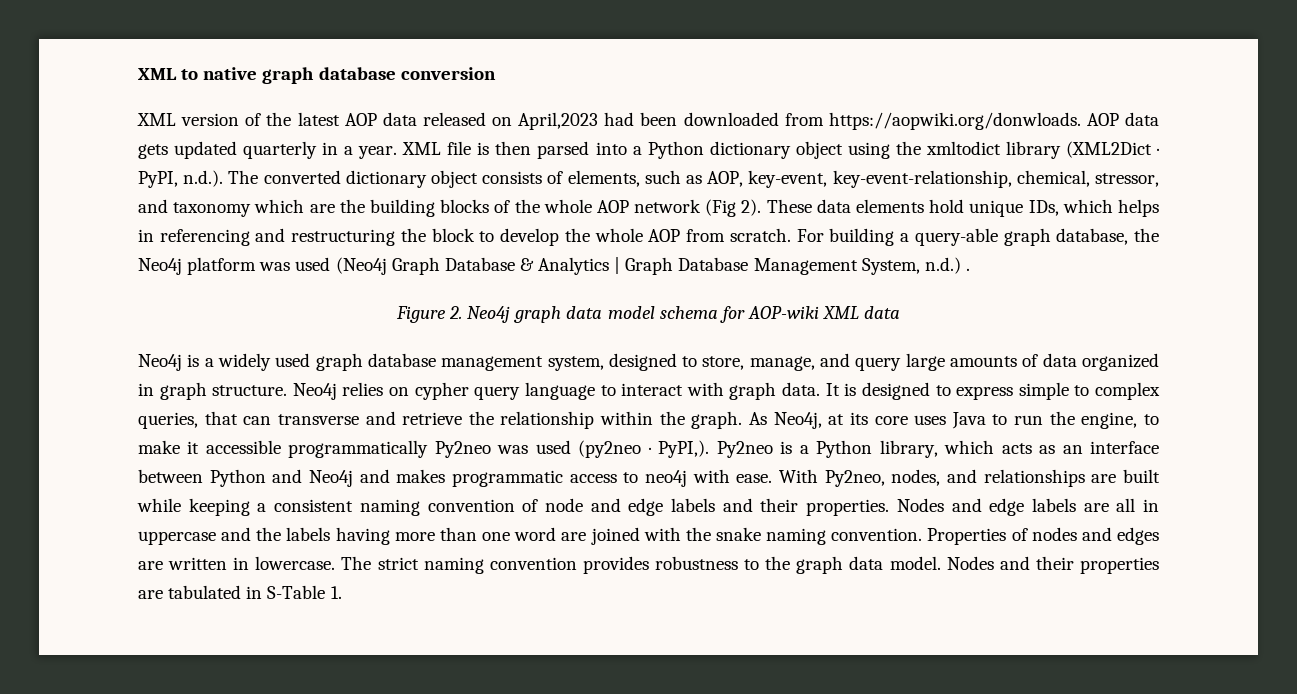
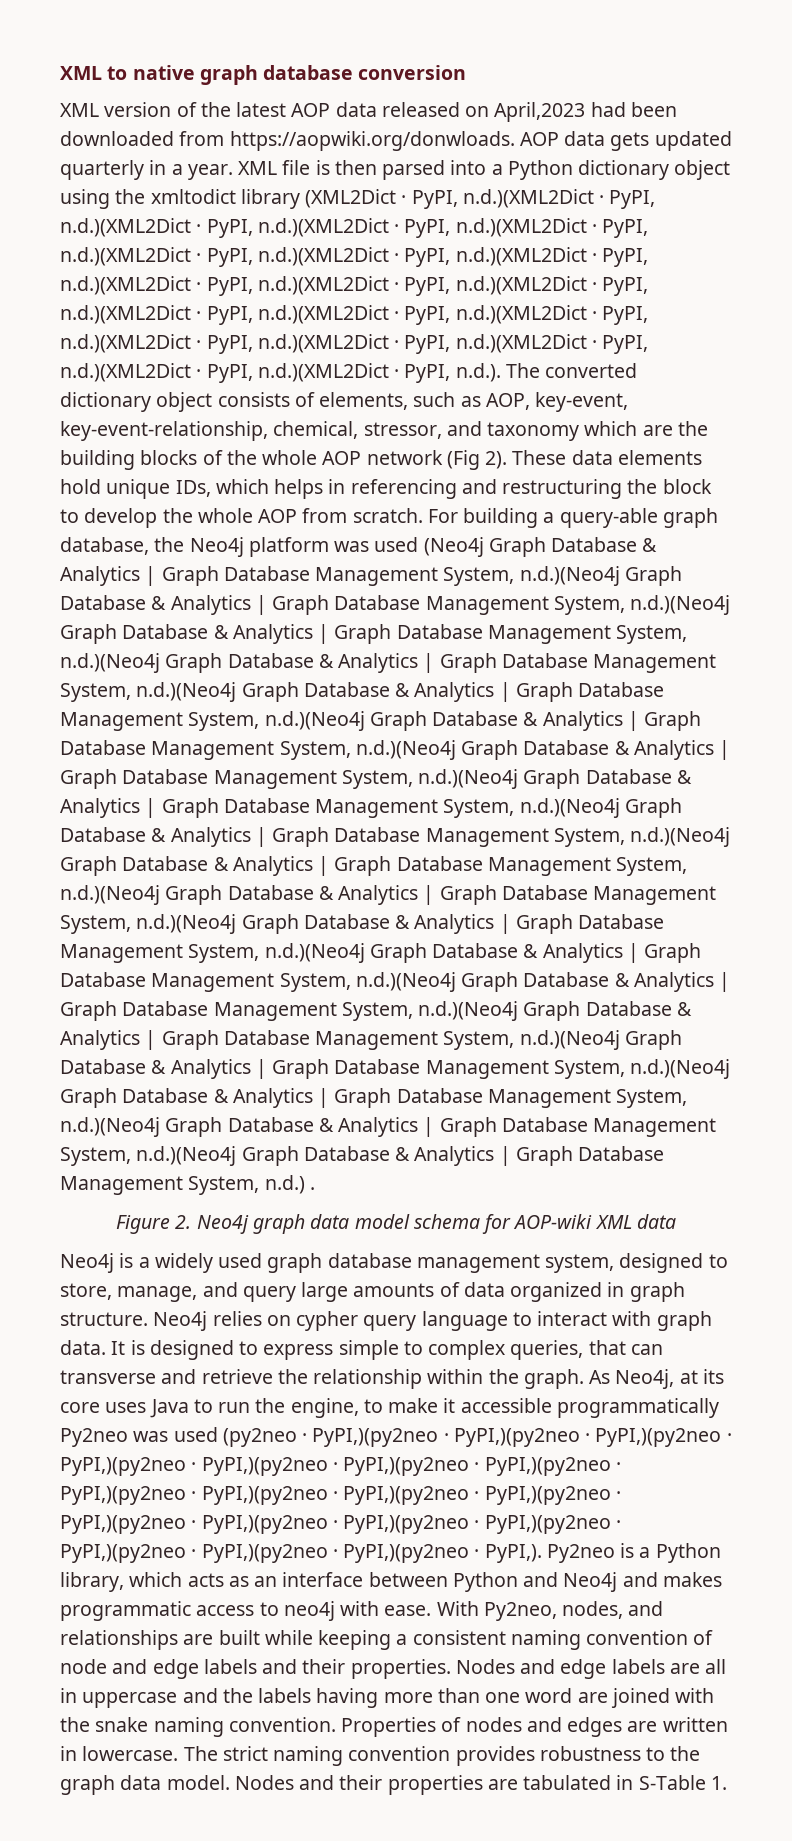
- XML file is then parsed into a Python dictionary object using the xmltodict library (XML2Dict · PyPI, n.d.). The converted dictionary object consists of elements, such as AOP, key-event, key-event-relationship, chemical, stressor, and taxonomy which are the building blocks of the whole AOP network (Fig 2).
+ XML file is then parsed into a Python dictionary object using the xmltodict library (XML2Dict · PyPI, n.d.)(XML2Dict · PyPI, n.d.)(XML2Dict · PyPI, n.d.)(XML2Dict · PyPI, n.d.)(XML2Dict · PyPI, n.d.)(XML2Dict · PyPI, n.d.)(XML2Dict · PyPI, n.d.)(XML2Dict · PyPI, n.d.)(XML2Dict · PyPI, n.d.)(XML2Dict · PyPI, n.d.)(XML2Dict · PyPI, n.d.)(XML2Dict · PyPI, n.d.)(XML2Dict · PyPI, n.d.)(XML2Dict · PyPI, n.d.)(XML2Dict · PyPI, n.d.)(XML2Dict · PyPI, n.d.)(XML2Dict · PyPI, n.d.)(XML2Dict · PyPI, n.d.)(XML2Dict · PyPI, n.d.). The converted dictionary object consists of elements, such as AOP, key-event, key-event-relationship, chemical, stressor, and taxonomy which are the building blocks of the whole AOP network (Fig 2).
- For building a query-able graph database, the Neo4j platform was used (Neo4j Graph Database & Analytics | Graph Database Management System, n.d.) .
+ For building a query-able graph database, the Neo4j platform was used (Neo4j Graph Database & Analytics | Graph Database Management System, n.d.)(Neo4j Graph Database & Analytics | Graph Database Management System, n.d.)(Neo4j Graph Database & Analytics | Graph Database Management System, n.d.)(Neo4j Graph Database & Analytics | Graph Database Management System, n.d.)(Neo4j Graph Database & Analytics | Graph Database Management System, n.d.)(Neo4j Graph Database & Analytics | Graph Database Management System, n.d.)(Neo4j Graph Database & Analytics | Graph Database Management System, n.d.)(Neo4j Graph Database & Analytics | Graph Database Management System, n.d.)(Neo4j Graph Database & Analytics | Graph Database Management System, n.d.)(Neo4j Graph Database & Analytics | Graph Database Management System, n.d.)(Neo4j Graph Database & Analytics | Graph Database Management System, n.d.)(Neo4j Graph Database & Analytics | Graph Database Management System, n.d.)(Neo4j Graph Database & Analytics | Graph Database Management System, n.d.)(Neo4j Graph Database & Analytics | Graph Database Management System, n.d.)(Neo4j Graph Database & Analytics | Graph Database Management System, n.d.)(Neo4j Graph Database & Analytics | Graph Database Management System, n.d.)(Neo4j Graph Database & Analytics | Graph Database Management System, n.d.)(Neo4j Graph Database & Analytics | Graph Database Management System, n.d.)(Neo4j Graph Database & Analytics | Graph Database Management System, n.d.) .
- As Neo4j, at its core uses Java to run the engine, to make it accessible programmatically Py2neo was used (py2neo · PyPI,).
+ As Neo4j, at its core uses Java to run the engine, to make it accessible programmatically Py2neo was used (py2neo · PyPI,)(py2neo · PyPI,)(py2neo · PyPI,)(py2neo · PyPI,)(py2neo · PyPI,)(py2neo · PyPI,)(py2neo · PyPI,)(py2neo · PyPI,)(py2neo · PyPI,)(py2neo · PyPI,)(py2neo · PyPI,)(py2neo · PyPI,)(py2neo · PyPI,)(py2neo · PyPI,)(py2neo · PyPI,)(py2neo · PyPI,)(py2neo · PyPI,)(py2neo · PyPI,)(py2neo · PyPI,).

